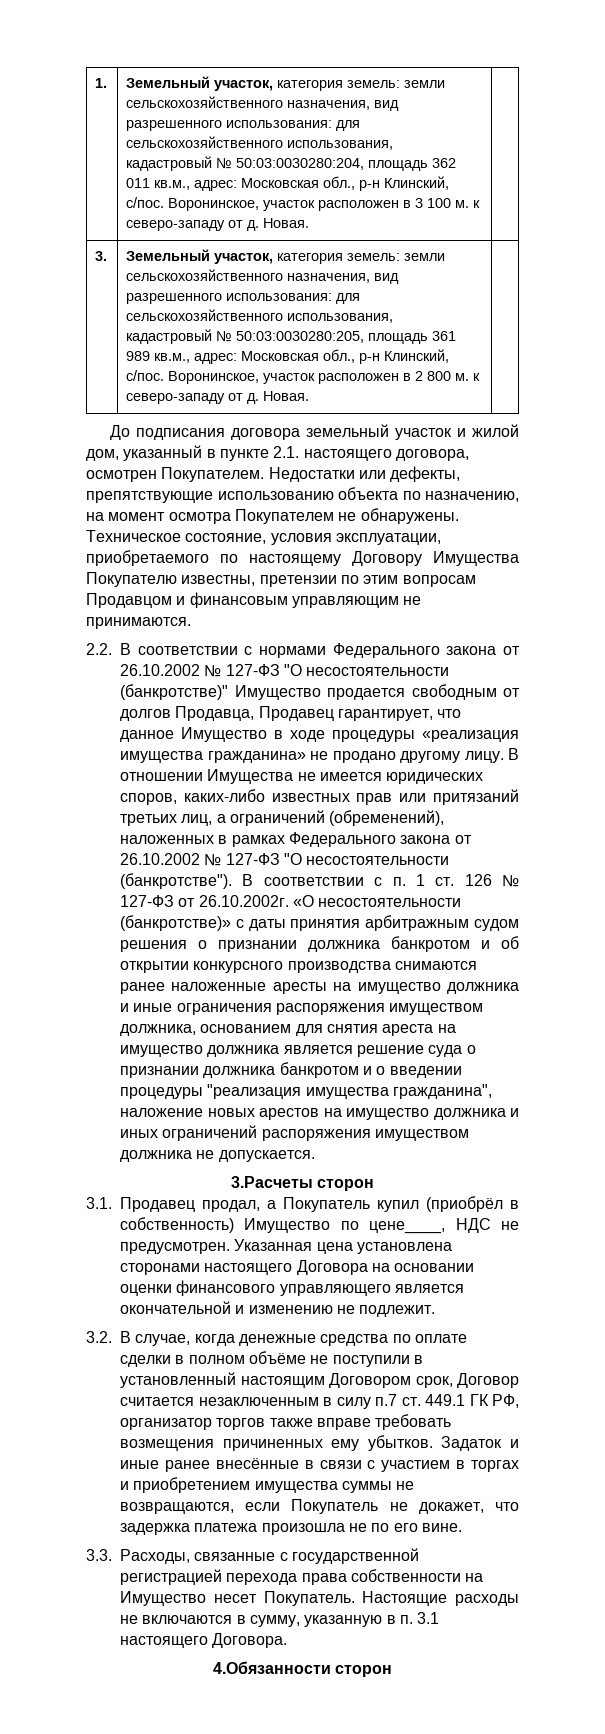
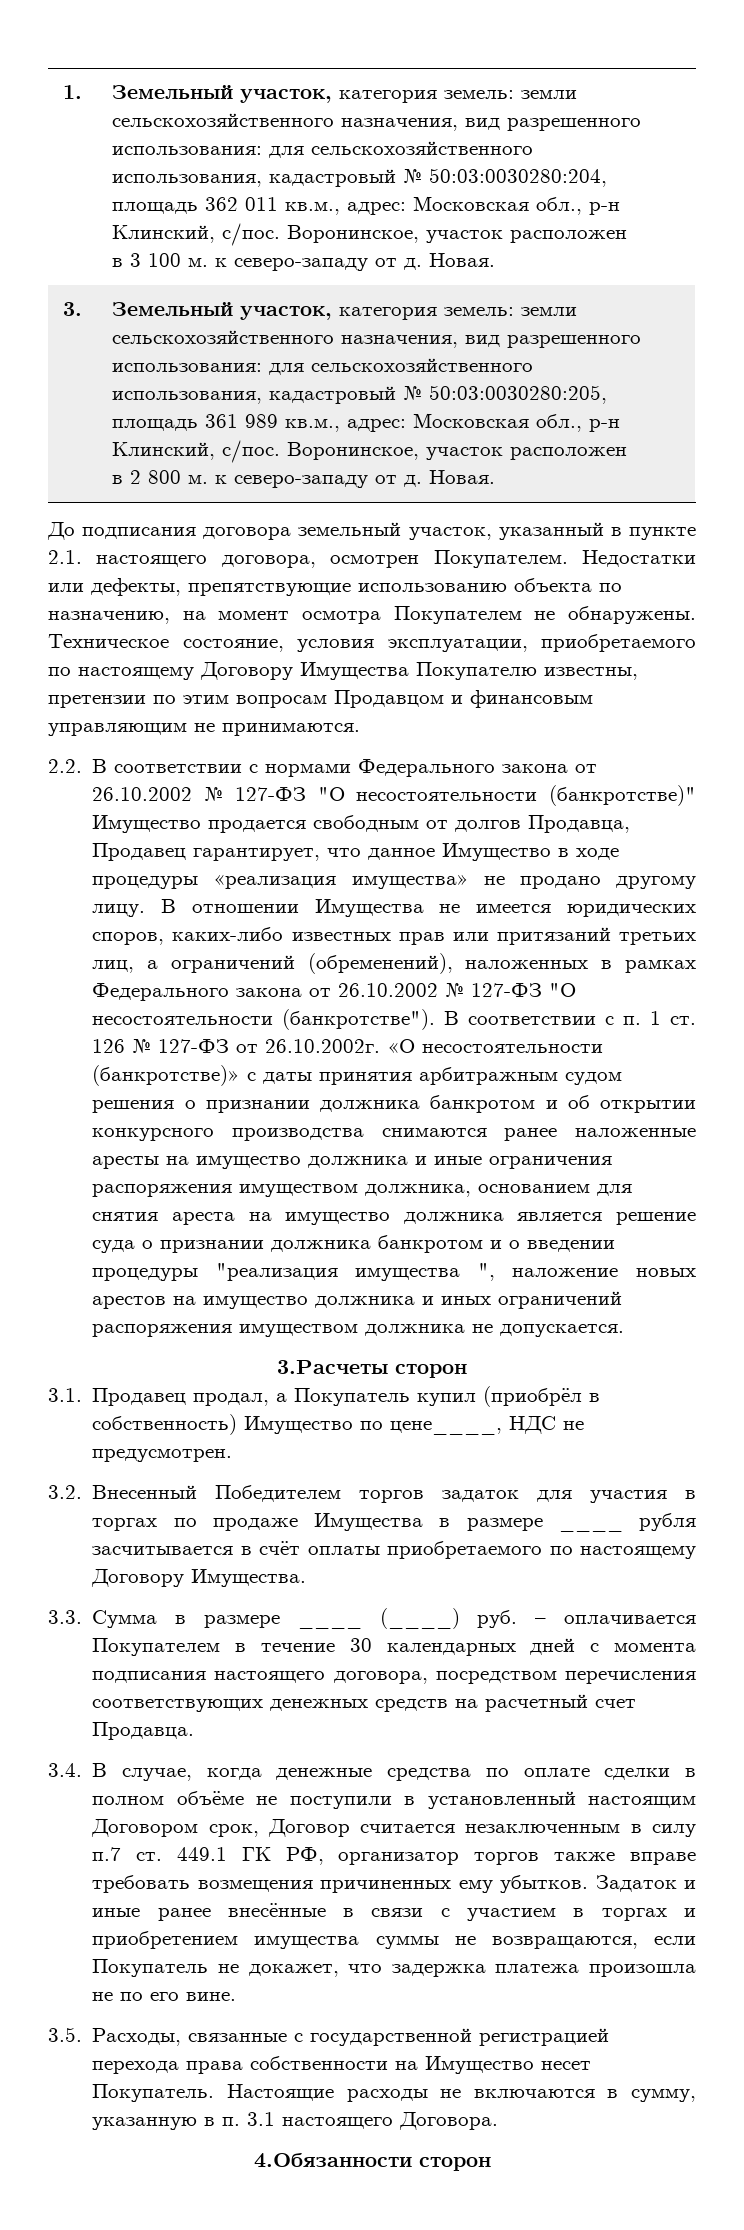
- До подписания договора земельный участок и жилой дом, указанный в пункте 2.1. настоящего договора, осмотрен Покупателем.
+ До подписания договора земельный участок, указанный в пункте 2.1. настоящего договора, осмотрен Покупателем.
- 2.2. В соответствии с нормами Федерального закона от 26.10.2002 № 127-ФЗ "О несостоятельности (банкротстве)" Имущество продается свободным от долгов Продавца, Продавец гарантирует, что данное Имущество в ходе процедуры «реализация имущества гражданина» не продано другому лицу.
+ 2.2. В соответствии с нормами Федерального закона от 26.10.2002 № 127-ФЗ "О несостоятельности (банкротстве)" Имущество продается свободным от долгов Продавца, Продавец гарантирует, что данное Имущество в ходе процедуры «реализация имущества» не продано другому лицу.
- В соответствии с п. 1 ст. 126 № 127-ФЗ от 26.10.2002г. «О несостоятельности (банкротстве)» с даты принятия арбитражным судом решения о признании должника банкротом и об открытии конкурсного производства снимаются ранее наложенные аресты на имущество должника и иные ограничения распоряжения имуществом должника, основанием для снятия ареста на имущество должника является решение суда о признании должника банкротом и о введении процедуры "реализация имущества гражданина", наложение новых арестов на имущество должника и иных ограничений распоряжения имуществом должника не допускается.
+ В соответствии с п. 1 ст. 126 № 127-ФЗ от 26.10.2002г. «О несостоятельности (банкротстве)» с даты принятия арбитражным судом решения о признании должника банкротом и об открытии конкурсного производства снимаются ранее наложенные аресты на имущество должника и иные ограничения распоряжения имуществом должника, основанием для снятия ареста на имущество должника является решение суда о признании должника банкротом и о введении процедуры "реализация имущества ", наложение новых арестов на имущество должника и иных ограничений распоряжения имуществом должника не допускается.
- 3.1. Продавец продал, а Покупатель купил (приобрёл в собственность) Имущество по цене____, НДС не предусмотрен. Указанная цена установлена сторонами настоящего Договора на основании оценки финансового управляющего является окончательной и изменению не подлежит.
- 3.2. В случае, когда денежные средства по оплате сделки в полном объёме не поступили в установленный настоящим Договором срок, Договор считается незаключенным в силу п.7 ст. 449.1 ГК РФ, организатор торгов также вправе требовать возмещения причиненных ему убытков.
+ 3.1. Продавец продал, а Покупатель купил (приобрёл в собственность) Имущество по цене____, НДС не предусмотрен.
+ 3.2. Внесенный Победителем торгов задаток для участия в торгах по продаже Имущества в размере ____ рубля засчитывается в счёт оплаты приобретаемого по настоящему Договору Имущества.
+ 3.3. Сумма в размере ____ (____) руб. – оплачивается Покупателем в течение 30 календарных дней с момента подписания настоящего договора, посредством перечисления соответствующих денежных средств на расчетный счет Продавца.
+ 3.4. В случае, когда денежные средства по оплате сделки в полном объёме не поступили в установленный настоящим Договором срок, Договор считается незаключенным в силу п.7 ст. 449.1 ГК РФ, организатор торгов также вправе требовать возмещения причиненных ему убытков.
- 3.3. Расходы, связанные с государственной регистрацией перехода права собственности на Имущество несет Покупатель.
+ 3.5. Расходы, связанные с государственной регистрацией перехода права собственности на Имущество несет Покупатель.

